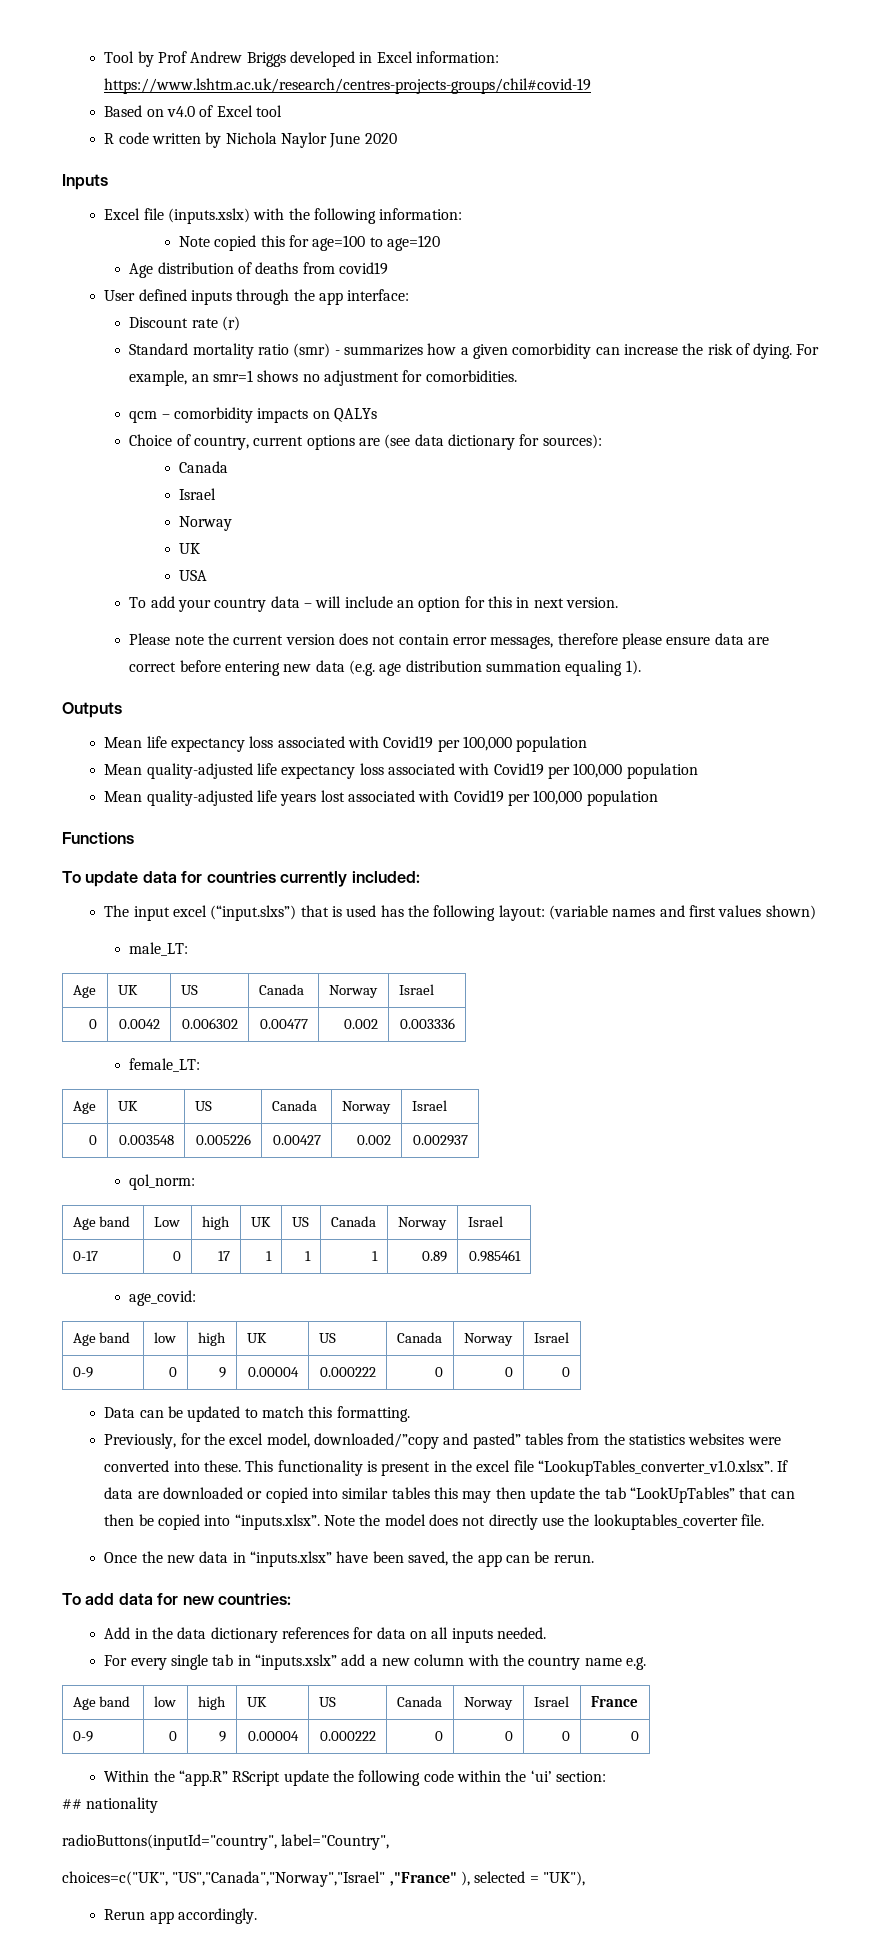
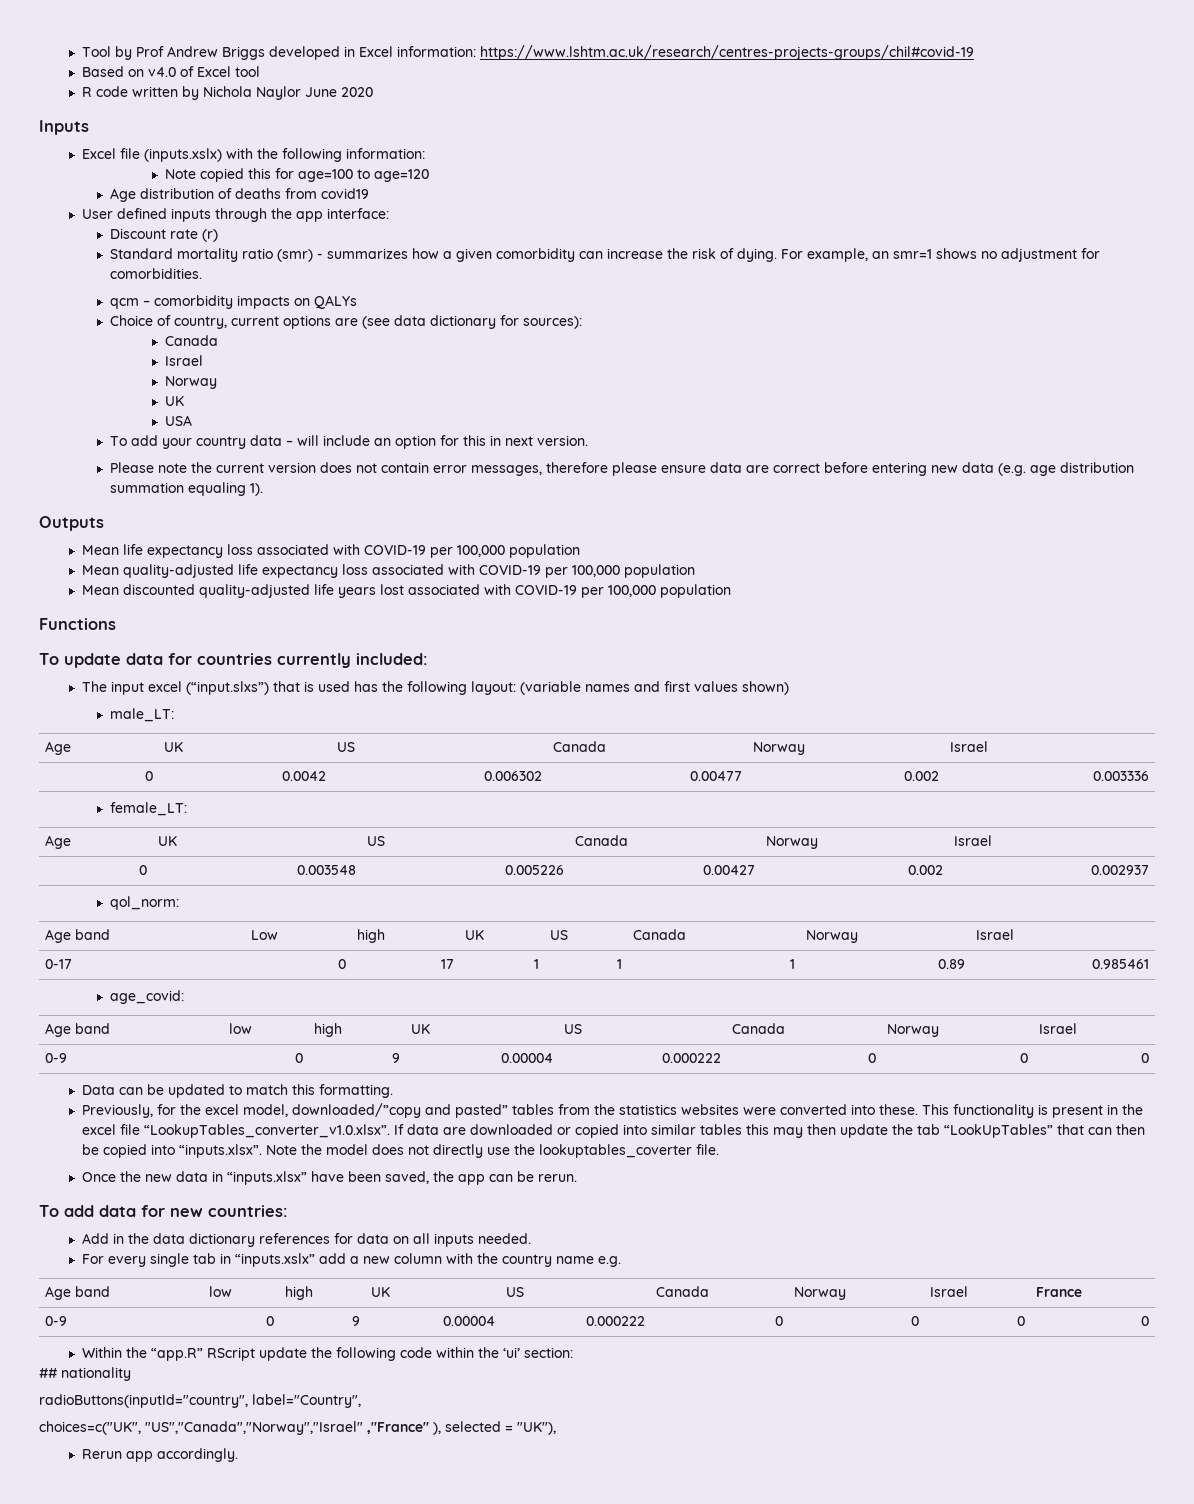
- Mean life expectancy loss associated with Covid19 per 100,000 population
+ Mean life expectancy loss associated with COVID-19 per 100,000 population
- Mean quality-adjusted life expectancy loss associated with Covid19 per 100,000 population
- Mean quality-adjusted life years lost associated with Covid19 per 100,000 population
+ Mean quality-adjusted life expectancy loss associated with COVID-19 per 100,000 population
+ Mean discounted quality-adjusted life years lost associated with COVID-19 per 100,000 population

